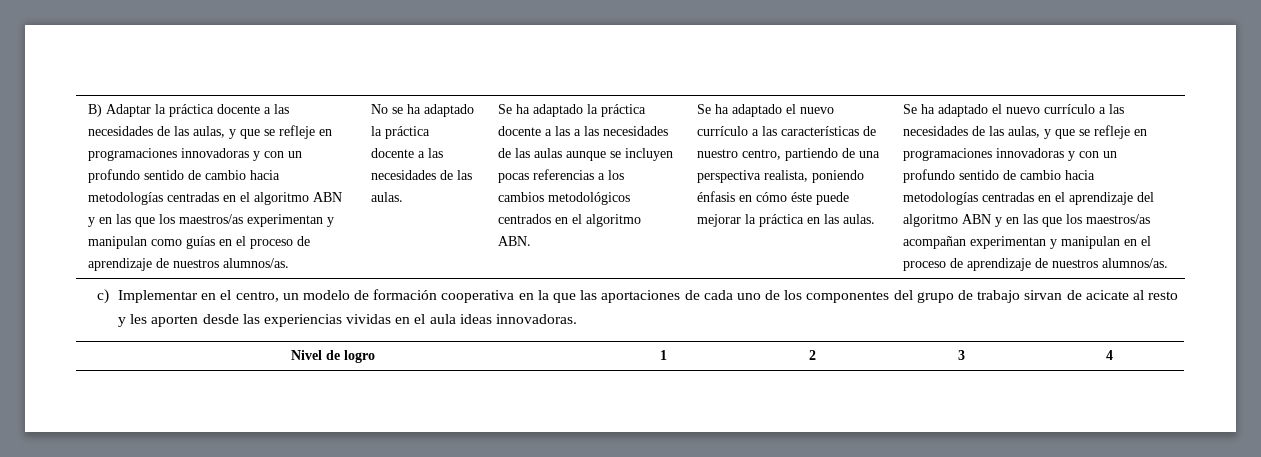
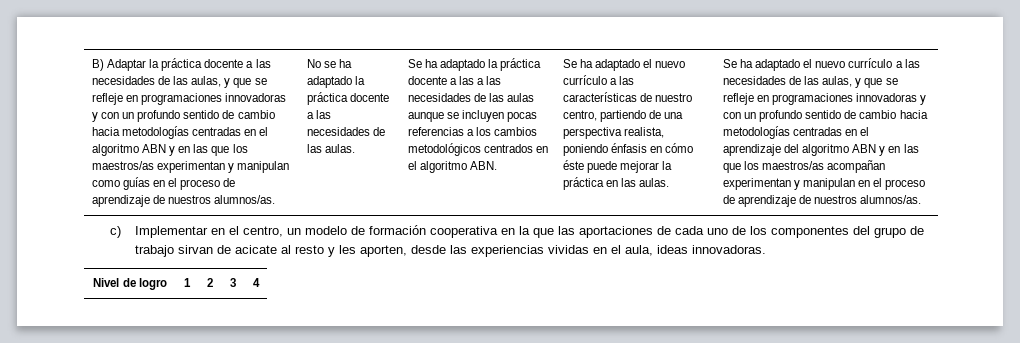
- c) Implementar en el centro, un modelo de formación cooperativa en la que las aportaciones de cada uno de los componentes del grupo de trabajo sirvan de acicate al resto y les aporten desde las experiencias vividas en el aula ideas innovadoras.
+ c) Implementar en el centro, un modelo de formación cooperativa en la que las aportaciones de cada uno de los componentes del grupo de trabajo sirvan de acicate al resto y les aporten, desde las experiencias vividas en el aula, ideas innovadoras.

